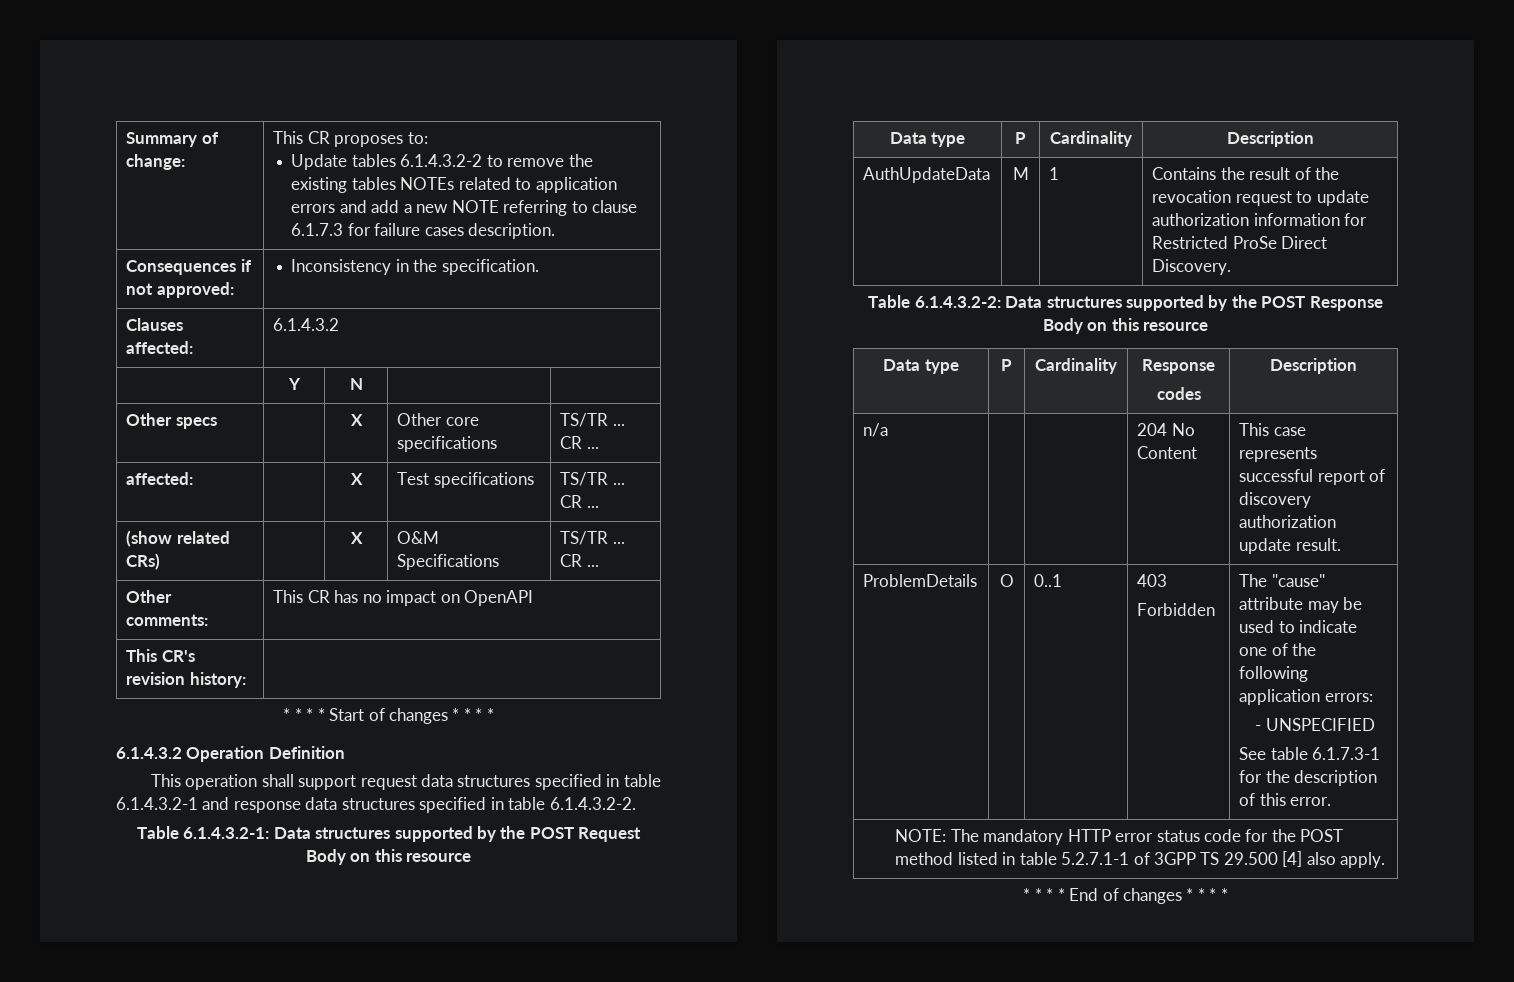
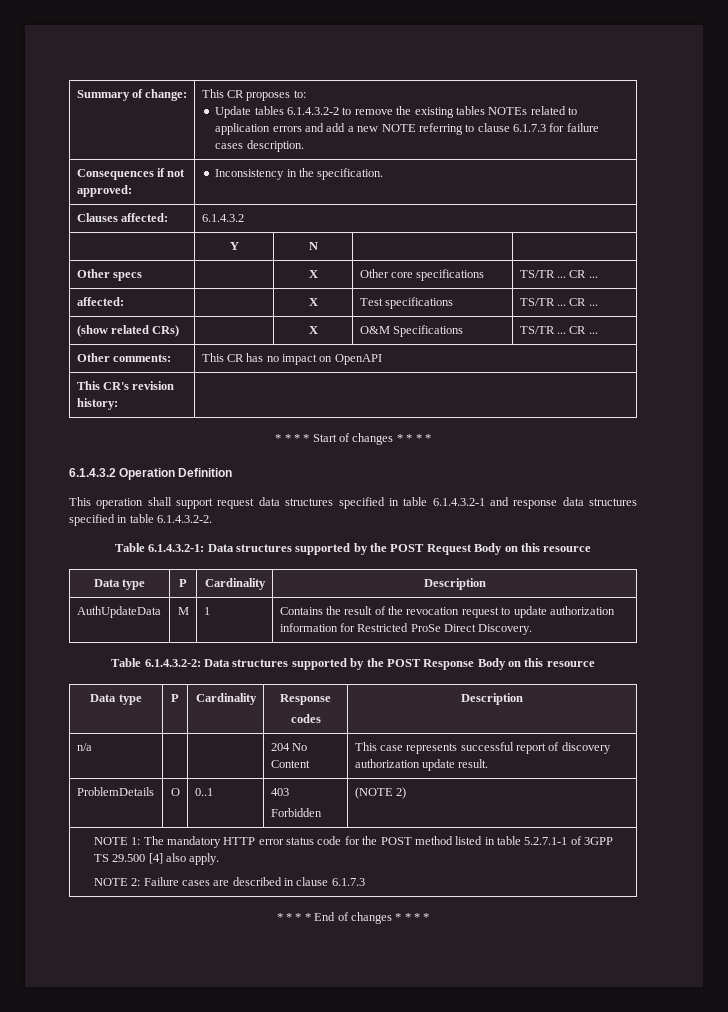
  ProblemDetails | O | 0..1 | 403
- Forbidden | The "cause" attribute may be used to indicate one of the following application errors:
- - UNSPECIFIED
- See table 6.1.7.3-1 for the description of this error.
- NOTE: The mandatory HTTP error status code for the POST method listed in table 5.2.7.1-1 of 3GPP TS 29.500 [4] also apply.
+ Forbidden | (NOTE 2)
+ NOTE 1: The mandatory HTTP error status code for the POST method listed in table 5.2.7.1-1 of 3GPP TS 29.500 [4] also apply.
+ NOTE 2: Failure cases are described in clause 6.1.7.3

